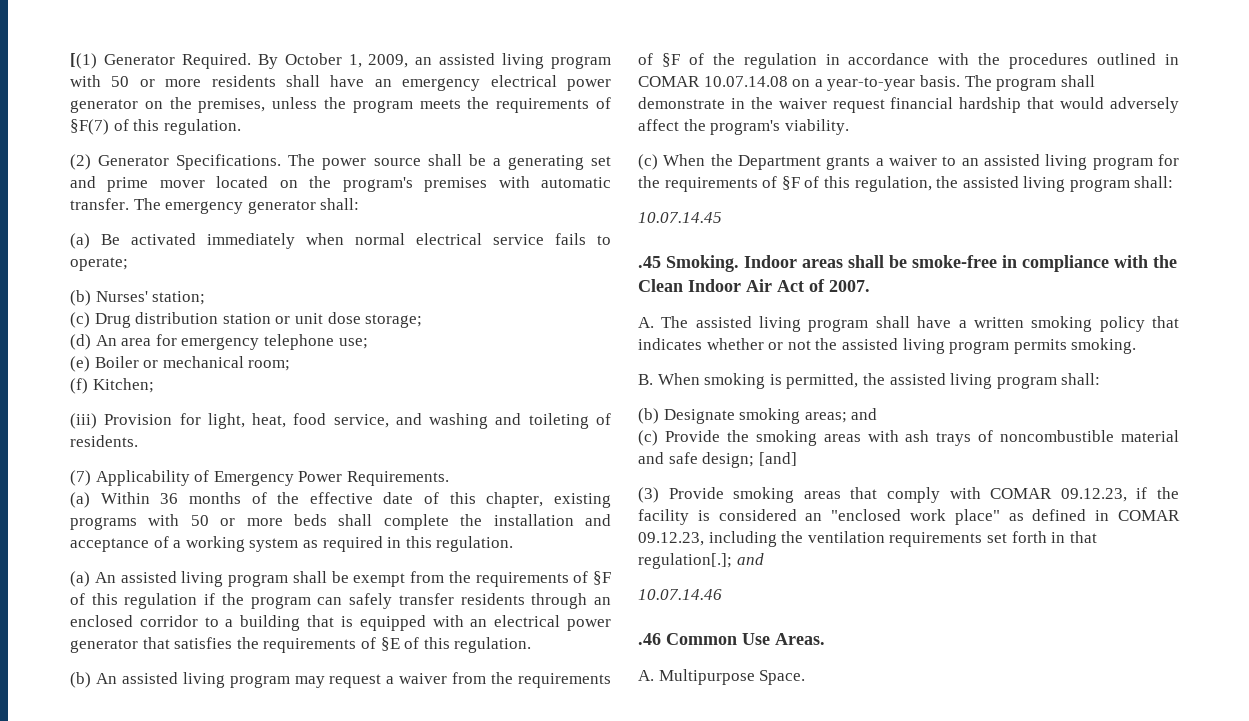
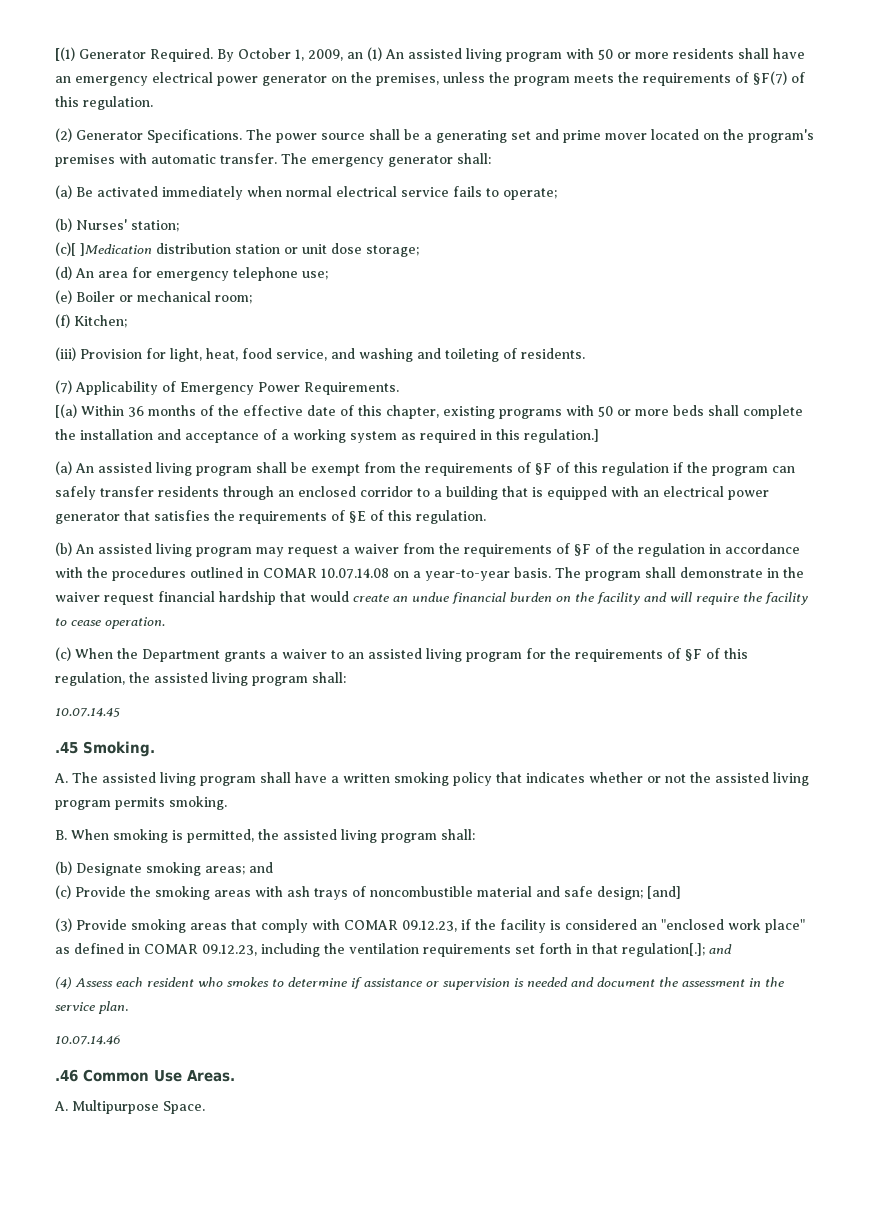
- By October 1, 2009, an assisted living program with 50 or more residents shall have an emergency electrical power generator on the premises, unless the program meets the requirements of §F(7) of this regulation.
+ By October 1, 2009, an (1) An assisted living program with 50 or more residents shall have an emergency electrical power generator on the premises, unless the program meets the requirements of §F(7) of this regulation.
- (c) Drug distribution station or unit dose storage;
+ (c)[ ]Medication distribution station or unit dose storage;
- (a) Within 36 months of the effective date of this chapter, existing programs with 50 or more beds shall complete the installation and acceptance of a working system as required in this regulation.
+ [(a) Within 36 months of the effective date of this chapter, existing programs with 50 or more beds shall complete the installation and acceptance of a working system as required in this regulation.]
- The program shall demonstrate in the waiver request financial hardship that would adversely affect the program's viability.
+ The program shall demonstrate in the waiver request financial hardship that would create an undue financial burden on the facility and will require the facility to cease operation.
- Indoor areas shall be smoke-free in compliance with the Clean Indoor Air Act of 2007.
+ (4) Assess each resident who smokes to determine if assistance or supervision is needed and document the assessment in the service plan.

